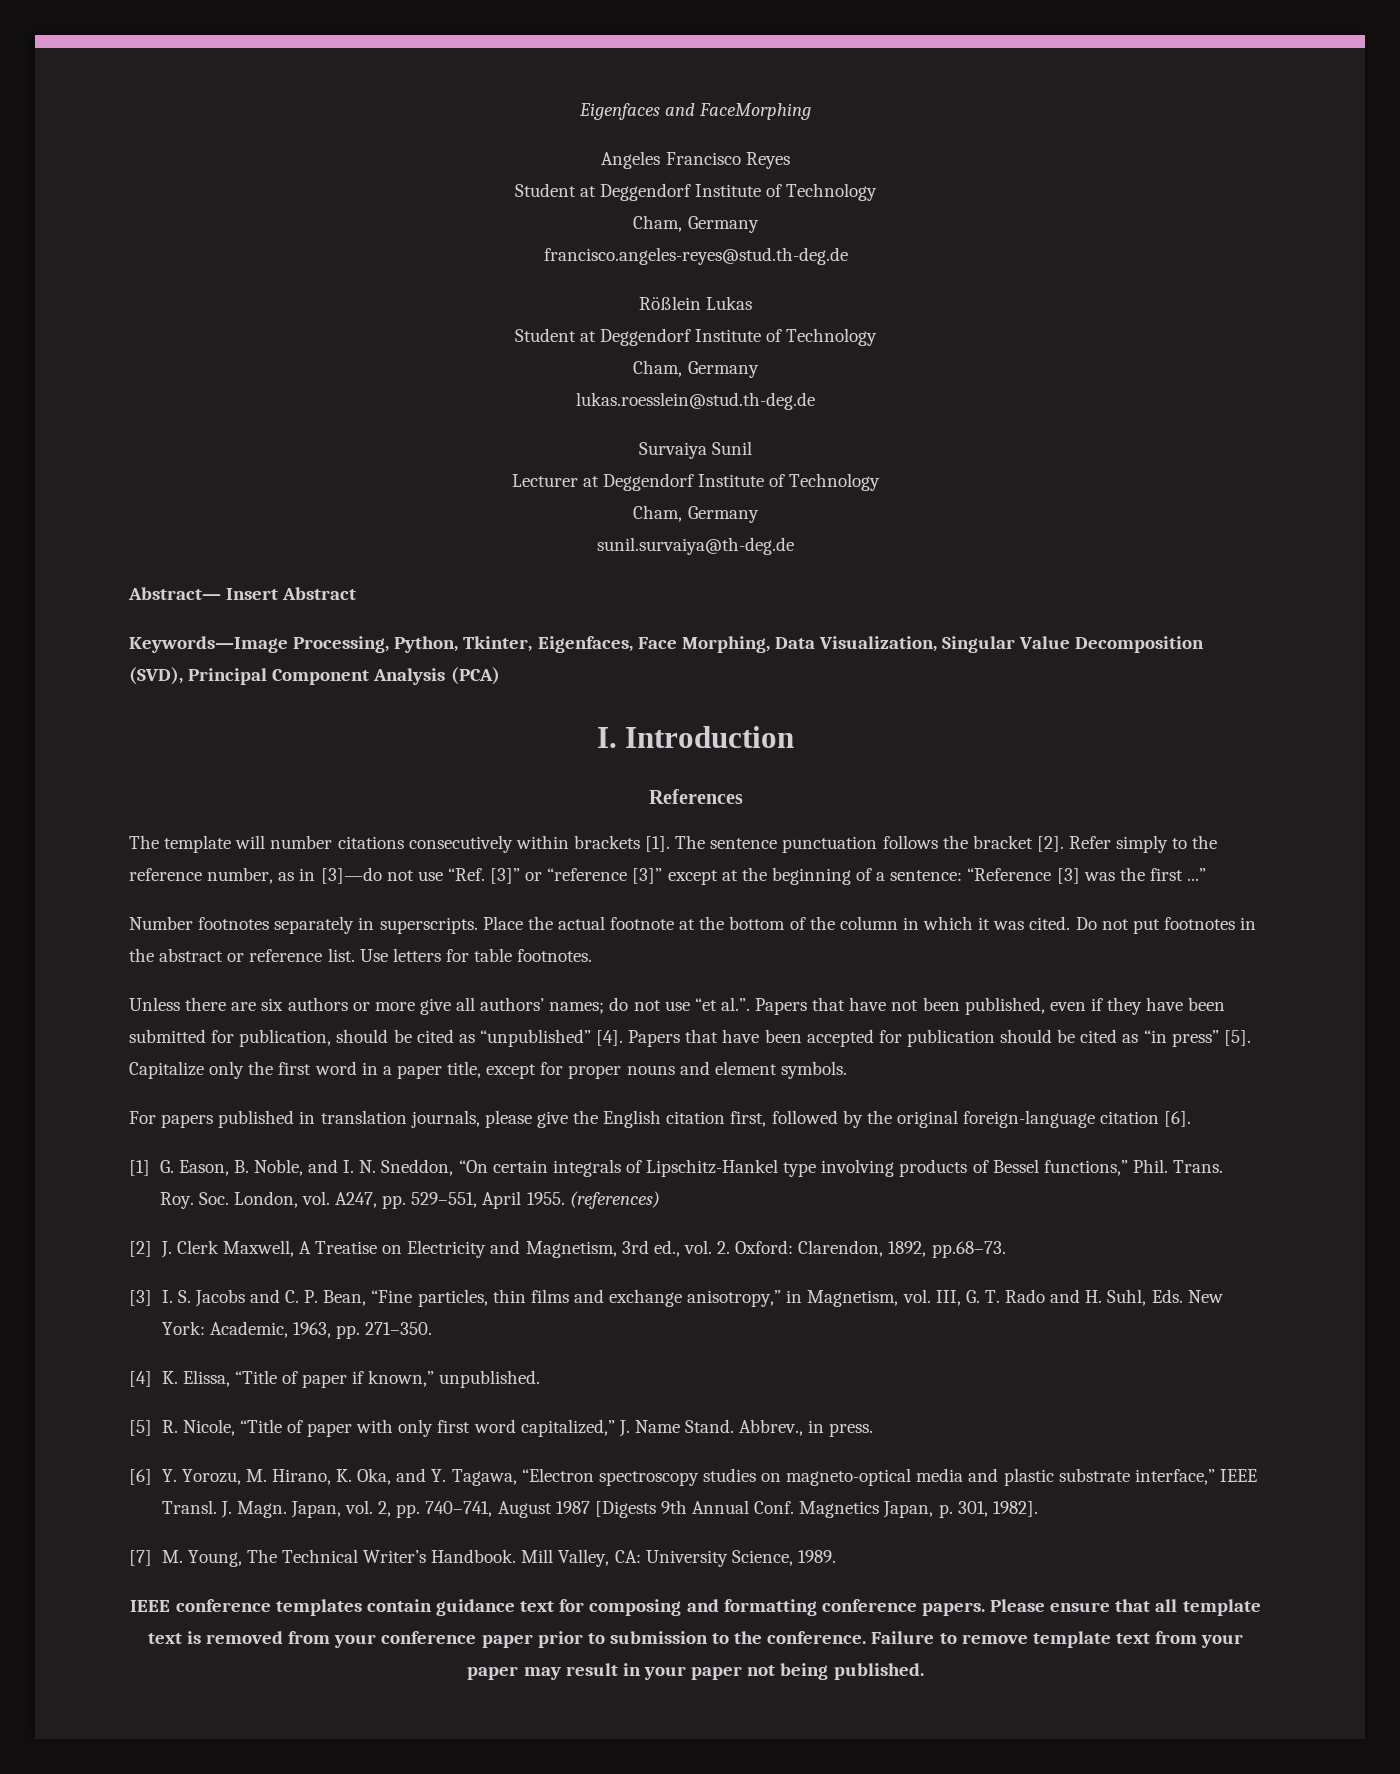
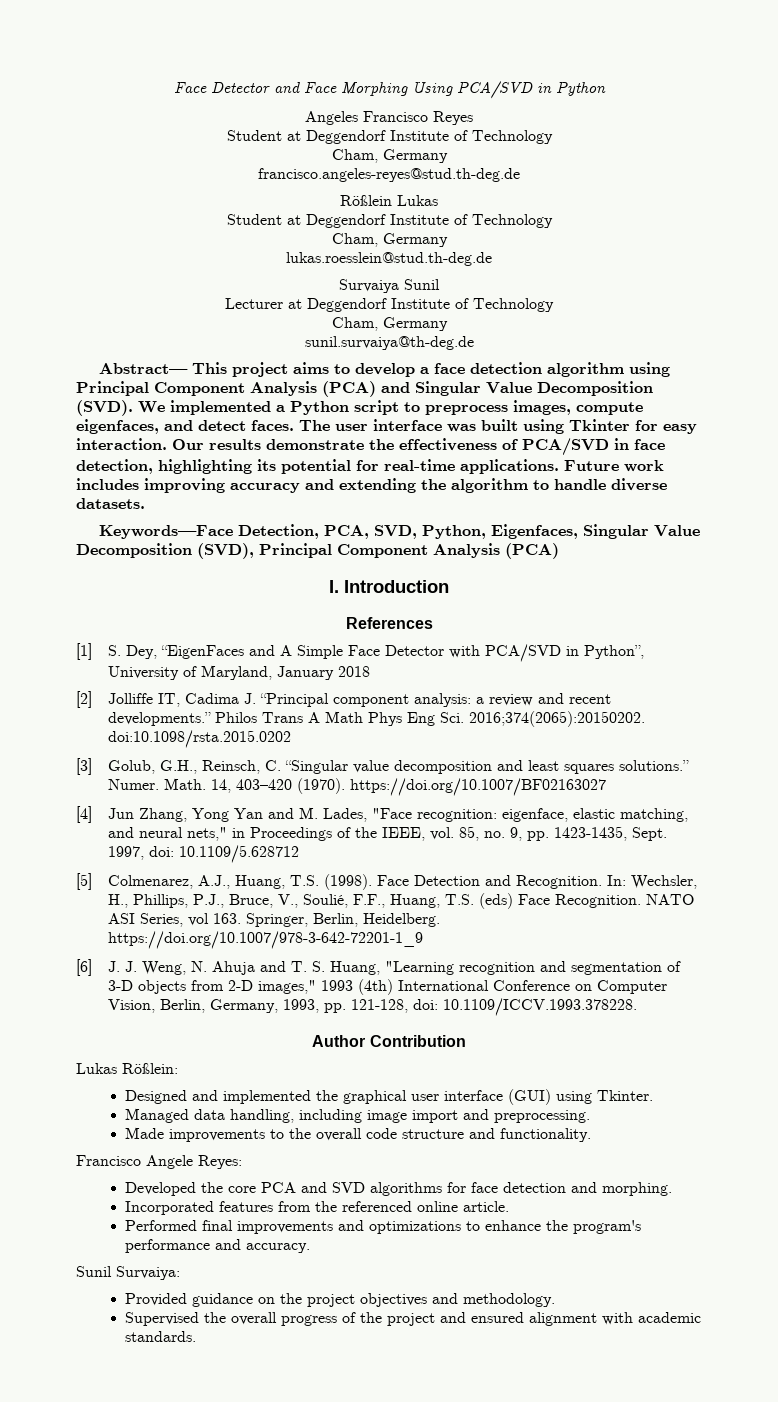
- Eigenfaces and FaceMorphing
+ Face Detector and Face Morphing Using PCA/SVD in Python
- Abstract— Insert Abstract
- Keywords—Image Processing, Python, Tkinter, Eigenfaces, Face Morphing, Data Visualization, Singular Value Decomposition (SVD), Principal Component Analysis (PCA)
+ Abstract— This project aims to develop a face detection algorithm using Principal Component Analysis (PCA) and Singular Value Decomposition (SVD). We implemented a Python script to preprocess images, compute eigenfaces, and detect faces. The user interface was built using Tkinter for easy interaction. Our results demonstrate the effectiveness of PCA/SVD in face detection, highlighting its potential for real-time applications. Future work includes improving accuracy and extending the algorithm to handle diverse datasets.
+ Keywords—Face Detection, PCA, SVD, Python, Eigenfaces, Singular Value Decomposition (SVD), Principal Component Analysis (PCA)
- The template will number citations consecutively within brackets [1]. The sentence punctuation follows the bracket [2]. Refer simply to the reference number, as in [3]—do not use “Ref. [3]” or “reference [3]” except at the beginning of a sentence: “Reference [3] was the first ...”
- Number footnotes separately in superscripts. Place the actual footnote at the bottom of the column in which it was cited. Do not put footnotes in the abstract or reference list. Use letters for table footnotes.
- Unless there are six authors or more give all authors’ names; do not use “et al.”. Papers that have not been published, even if they have been submitted for publication, should be cited as “unpublished” [4]. Papers that have been accepted for publication should be cited as “in press” [5]. Capitalize only the first word in a paper title, except for proper nouns and element symbols.
- For papers published in translation journals, please give the English citation first, followed by the original foreign-language citation [6].
- [1] G. Eason, B. Noble, and I. N. Sneddon, “On certain integrals of Lipschitz-Hankel type involving products of Bessel functions,” Phil. Trans. Roy. Soc. London, vol. A247, pp. 529–551, April 1955. (references)
- [2] J. Clerk Maxwell, A Treatise on Electricity and Magnetism, 3rd ed., vol. 2. Oxford: Clarendon, 1892, pp.68–73.
- [3] I. S. Jacobs and C. P. Bean, “Fine particles, thin films and exchange anisotropy,” in Magnetism, vol. III, G. T. Rado and H. Suhl, Eds. New York: Academic, 1963, pp. 271–350.
- [4] K. Elissa, “Title of paper if known,” unpublished.
- [5] R. Nicole, “Title of paper with only first word capitalized,” J. Name Stand. Abbrev., in press.
- [6] Y. Yorozu, M. Hirano, K. Oka, and Y. Tagawa, “Electron spectroscopy studies on magneto-optical media and plastic substrate interface,” IEEE Transl. J. Magn. Japan, vol. 2, pp. 740–741, August 1987 [Digests 9th Annual Conf. Magnetics Japan, p. 301, 1982].
- [7] M. Young, The Technical Writer’s Handbook. Mill Valley, CA: University Science, 1989.
- IEEE conference templates contain guidance text for composing and formatting conference papers. Please ensure that all template text is removed from your conference paper prior to submission to the conference. Failure to remove template text from your paper may result in your paper not being published.
+ [1] S. Dey, “EigenFaces and A Simple Face Detector with PCA/SVD in Python”, University of Maryland, January 2018
+ [2] Jolliffe IT, Cadima J. “Principal component analysis: a review and recent developments.” Philos Trans A Math Phys Eng Sci. 2016;374(2065):20150202. doi:10.1098/rsta.2015.0202
+ [3] Golub, G.H., Reinsch, C. “Singular value decomposition and least squares solutions.” Numer. Math. 14, 403–420 (1970). https://doi.org/10.1007/BF02163027
+ [4] Jun Zhang, Yong Yan and M. Lades, "Face recognition: eigenface, elastic matching, and neural nets," in Proceedings of the IEEE, vol. 85, no. 9, pp. 1423-1435, Sept. 1997, doi: 10.1109/5.628712
+ [5] Colmenarez, A.J., Huang, T.S. (1998). Face Detection and Recognition. In: Wechsler, H., Phillips, P.J., Bruce, V., Soulié, F.F., Huang, T.S. (eds) Face Recognition. NATO ASI Series, vol 163. Springer, Berlin, Heidelberg. https://doi.org/10.1007/978-3-642-72201-1_9
+ [6] J. J. Weng, N. Ahuja and T. S. Huang, "Learning recognition and segmentation of 3-D objects from 2-D images," 1993 (4th) International Conference on Computer Vision, Berlin, Germany, 1993, pp. 121-128, doi: 10.1109/ICCV.1993.378228.
+ Author Contribution
+ Lukas Rößlein:
+ Designed and implemented the graphical user interface (GUI) using Tkinter.
+ Managed data handling, including image import and preprocessing.
+ Made improvements to the overall code structure and functionality.
+ Francisco Angele Reyes:
+ Developed the core PCA and SVD algorithms for face detection and morphing.
+ Incorporated features from the referenced online article.
+ Performed final improvements and optimizations to enhance the program's performance and accuracy.
+ Sunil Survaiya:
+ Provided guidance on the project objectives and methodology.
+ Supervised the overall progress of the project and ensured alignment with academic standards.

